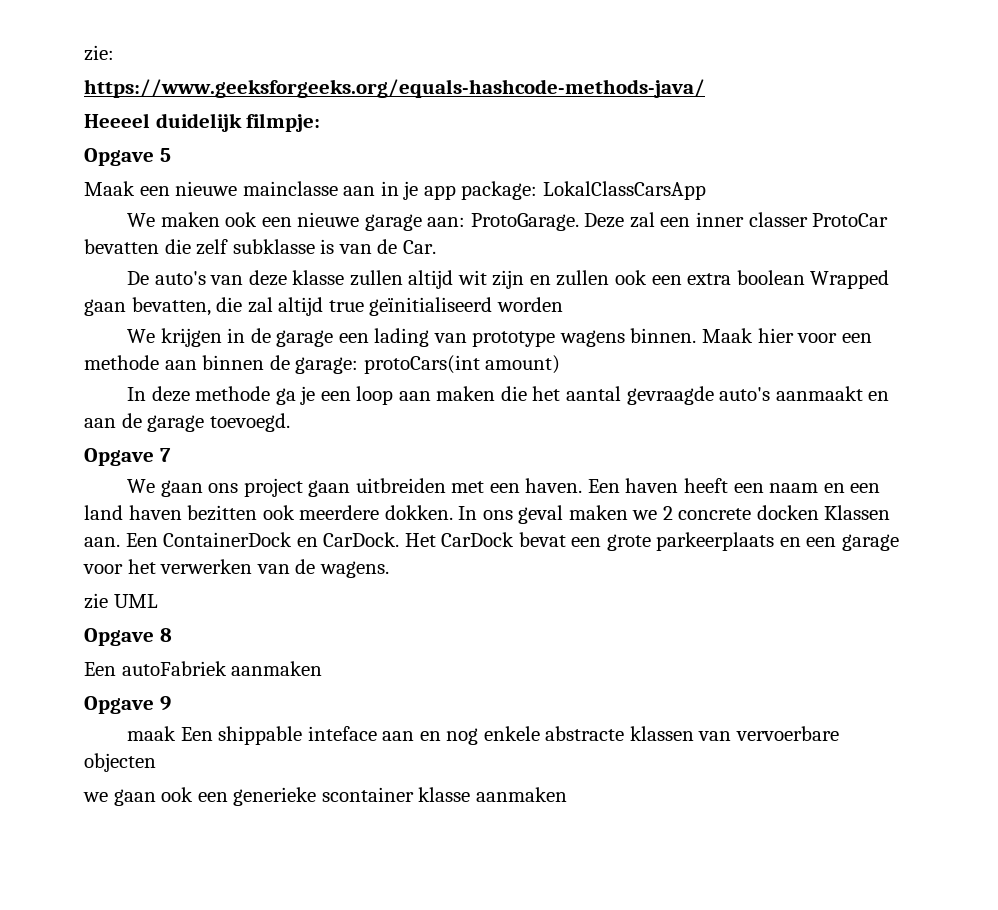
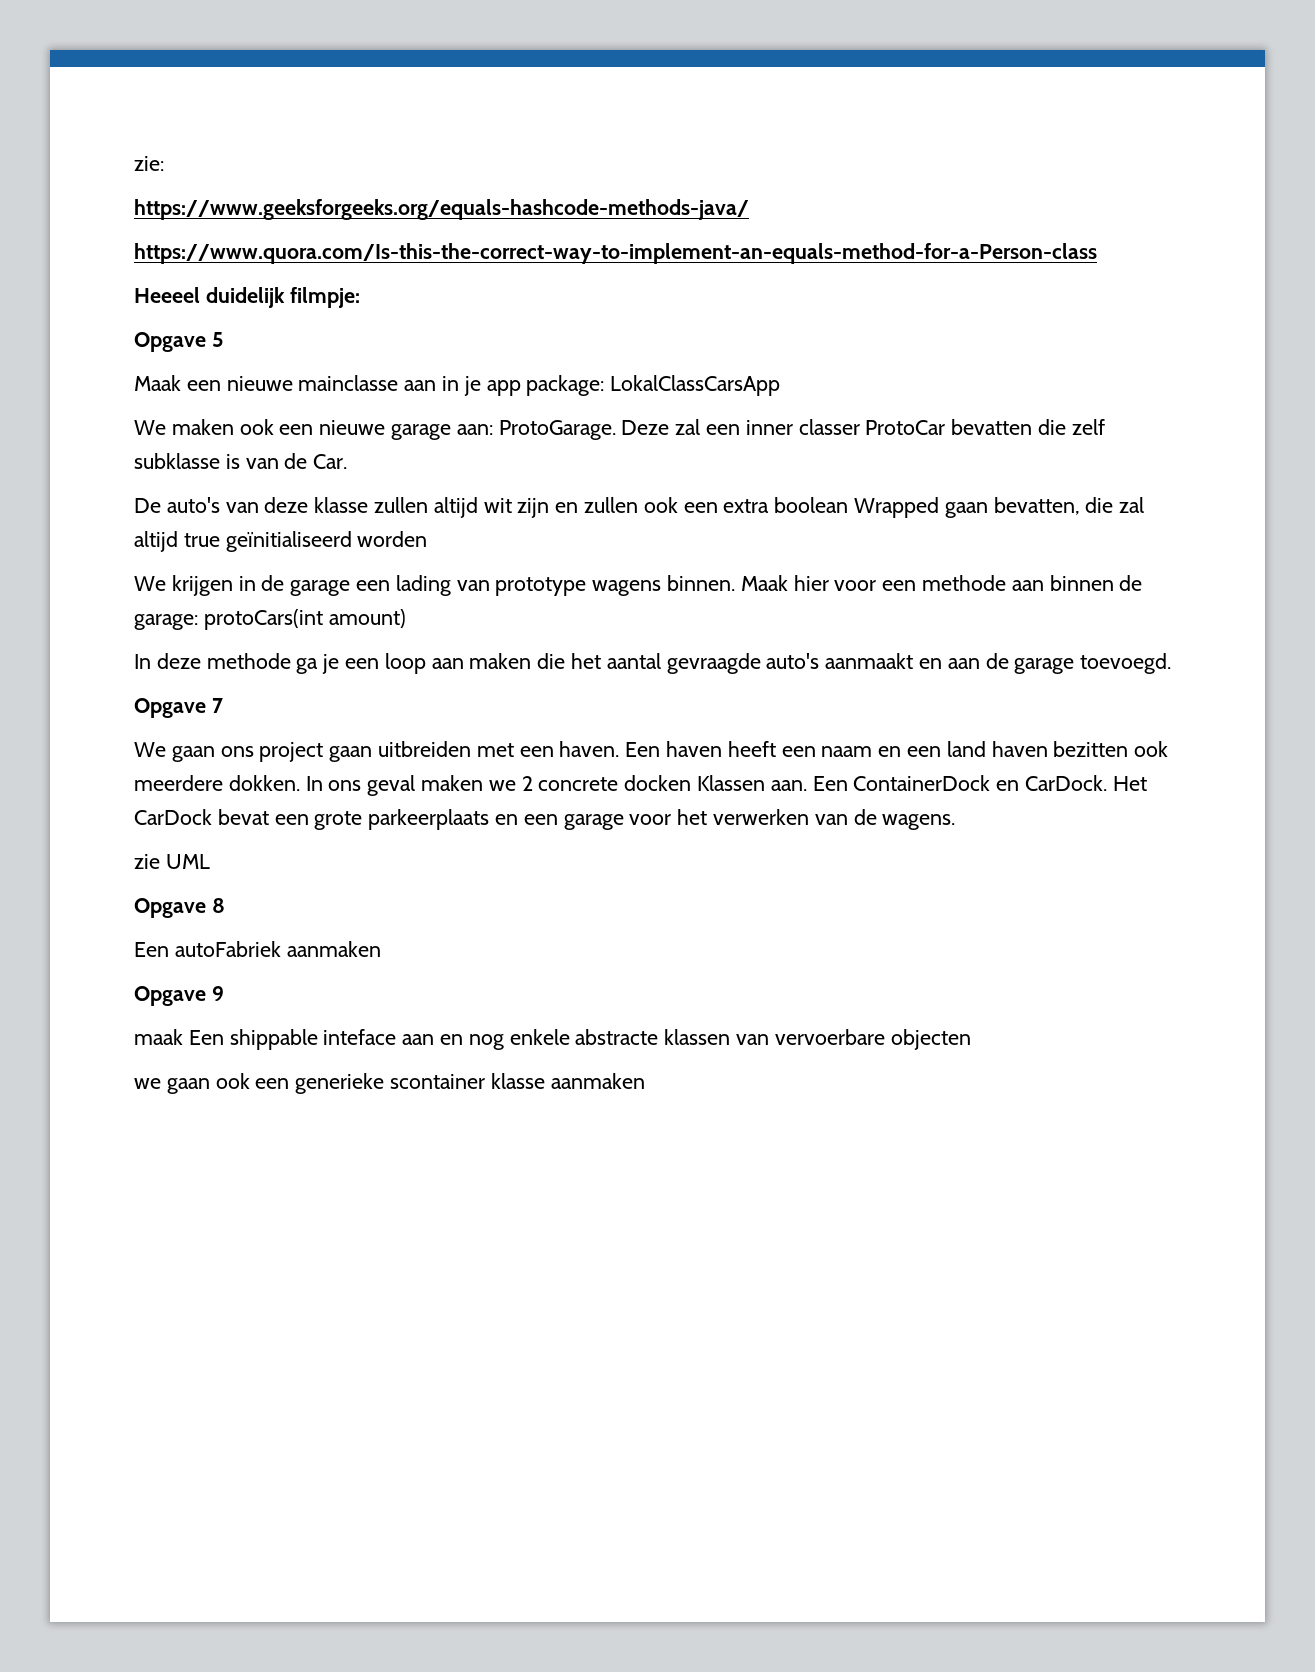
+ https://www.quora.com/Is-this-the-correct-way-to-implement-an-equals-method-for-a-Person-class

